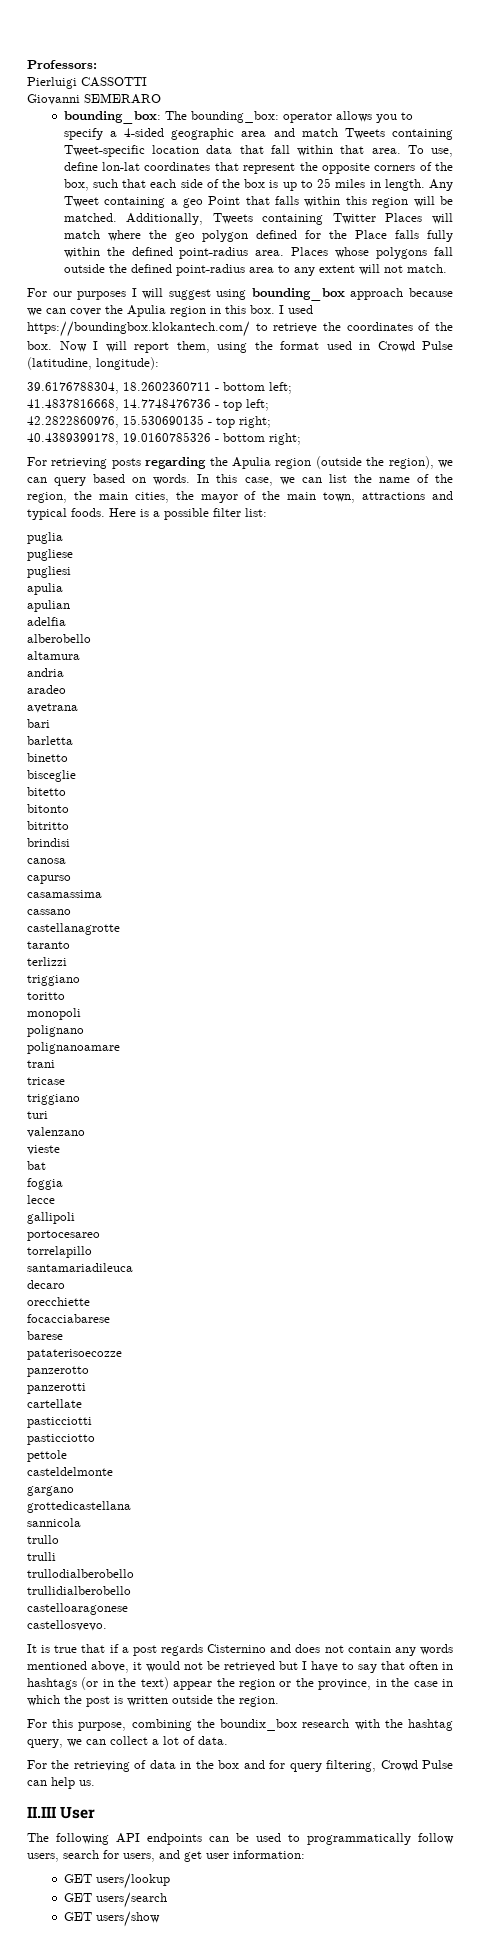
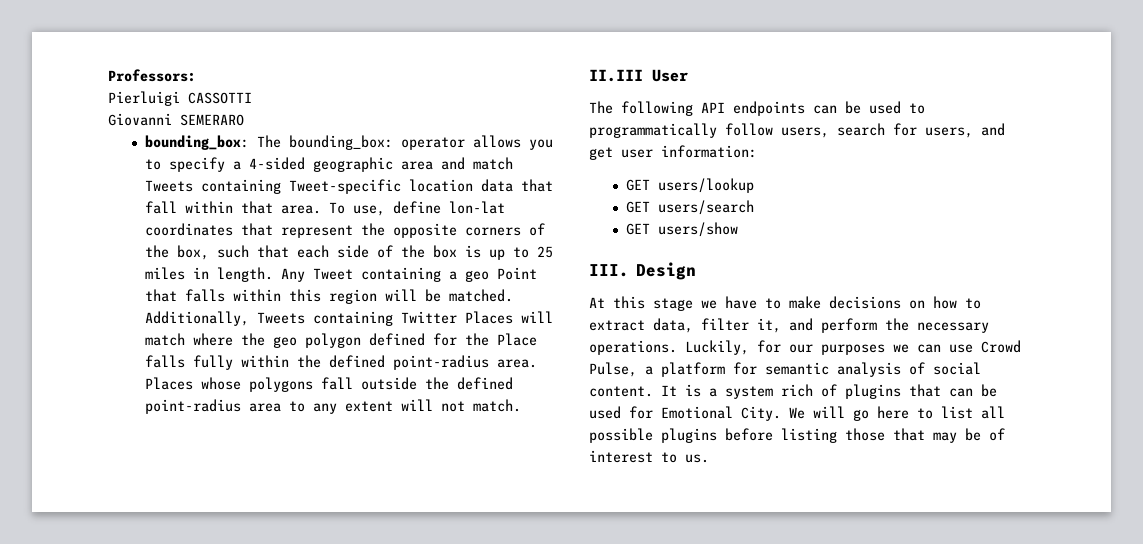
- For our purposes I will suggest using bounding_box approach because we can cover the Apulia region in this box. I used https://boundingbox.klokantech.com/ to retrieve the coordinates of the box. Now I will report them, using the format used in Crowd Pulse (latitudine, longitude):
- 39.6176788304, 18.2602360711 - bottom left;
- 41.4837816668, 14.7748476736 - top left;
- 42.2822860976, 15.530690135 - top right;
- 40.4389399178, 19.0160785326 - bottom right;
- For retrieving posts regarding the Apulia region (outside the region), we can query based on words. In this case, we can list the name of the region, the main cities, the mayor of the main town, attractions and typical foods. Here is a possible filter list:
- puglia
- pugliese
- pugliesi
- apulia
- apulian
- adelfia
- alberobello
- altamura
- andria
- aradeo
- avetrana
- bari
- barletta
- binetto
- bisceglie
- bitetto
- bitonto
- bitritto
- brindisi
- canosa
- capurso
- casamassima
- cassano
- castellanagrotte
- taranto
- terlizzi
- triggiano
- toritto
- monopoli
- polignano
- polignanoamare
- trani
- tricase
- triggiano
- turi
- valenzano
- vieste
- bat
- foggia
- lecce
- gallipoli
- portocesareo
- torrelapillo
- santamariadileuca
- decaro
- orecchiette
- focacciabarese
- barese
- pataterisoecozze
- panzerotto
- panzerotti
- cartellate
- pasticciotti
- pasticciotto
- pettole
- casteldelmonte
- gargano
- grottedicastellana
- sannicola
- trullo
- trulli
- trullodialberobello
- trullidialberobello
- castelloaragonese
- castellosvevo.
- It is true that if a post regards Cisternino and does not contain any words mentioned above, it would not be retrieved but I have to say that often in hashtags (or in the text) appear the region or the province, in the case in which the post is written outside the region.
- For this purpose, combining the boundix_box research with the hashtag query, we can collect a lot of data.
- For the retrieving of data in the box and for query filtering, Crowd Pulse can help us.
+ III. Design
+ At this stage we have to make decisions on how to extract data, filter it, and perform the necessary operations. Luckily, for our purposes we can use Crowd Pulse, a platform for semantic analysis of social content. It is a system rich of plugins that can be used for Emotional City. We will go here to list all possible plugins before listing those that may be of interest to us.

